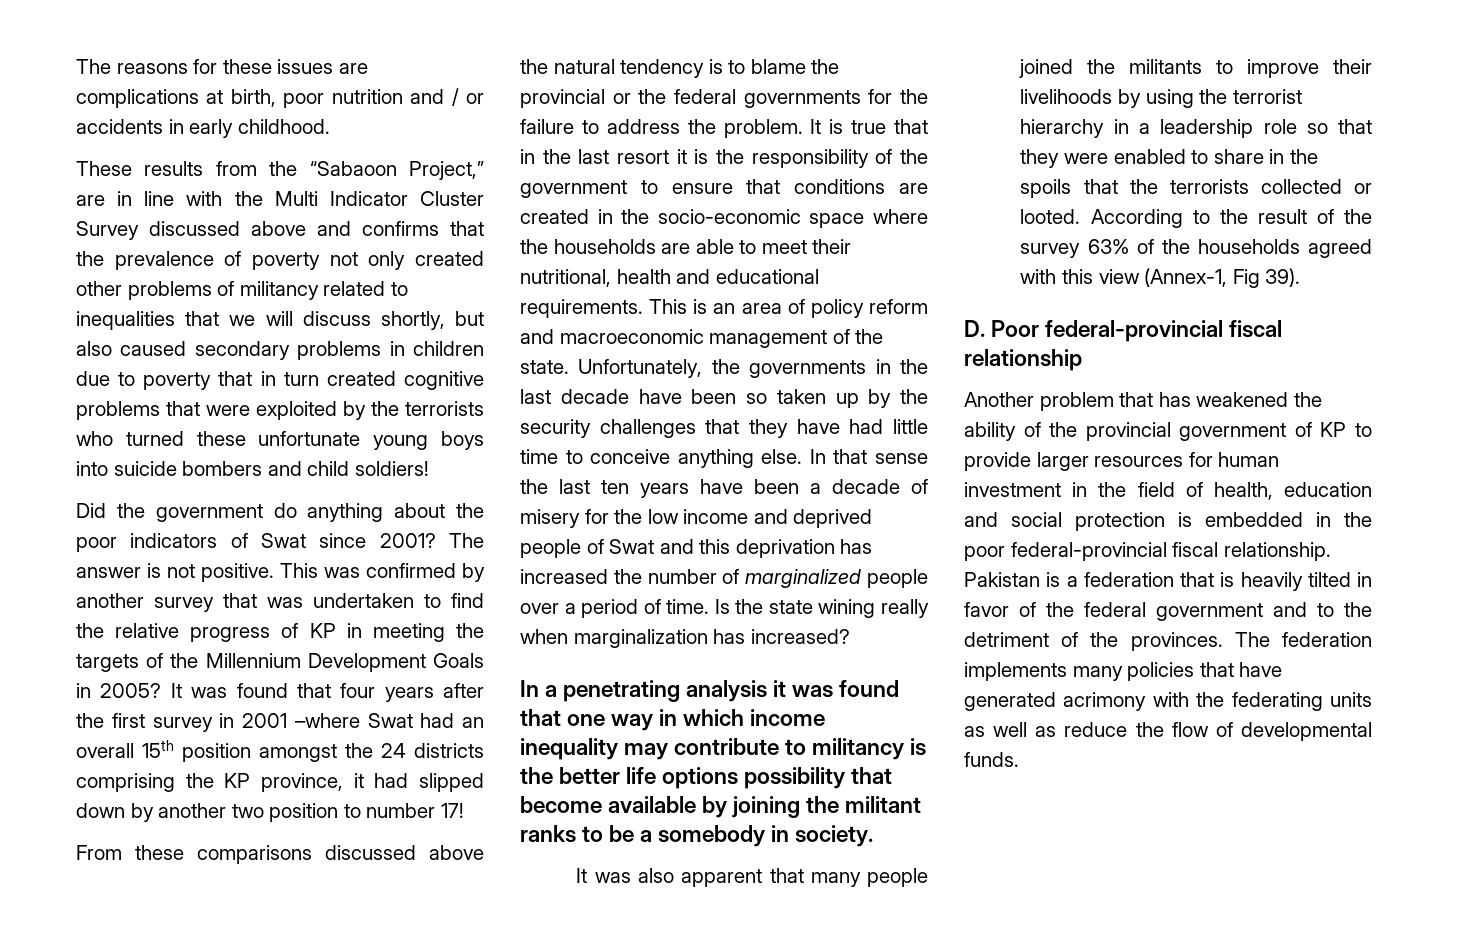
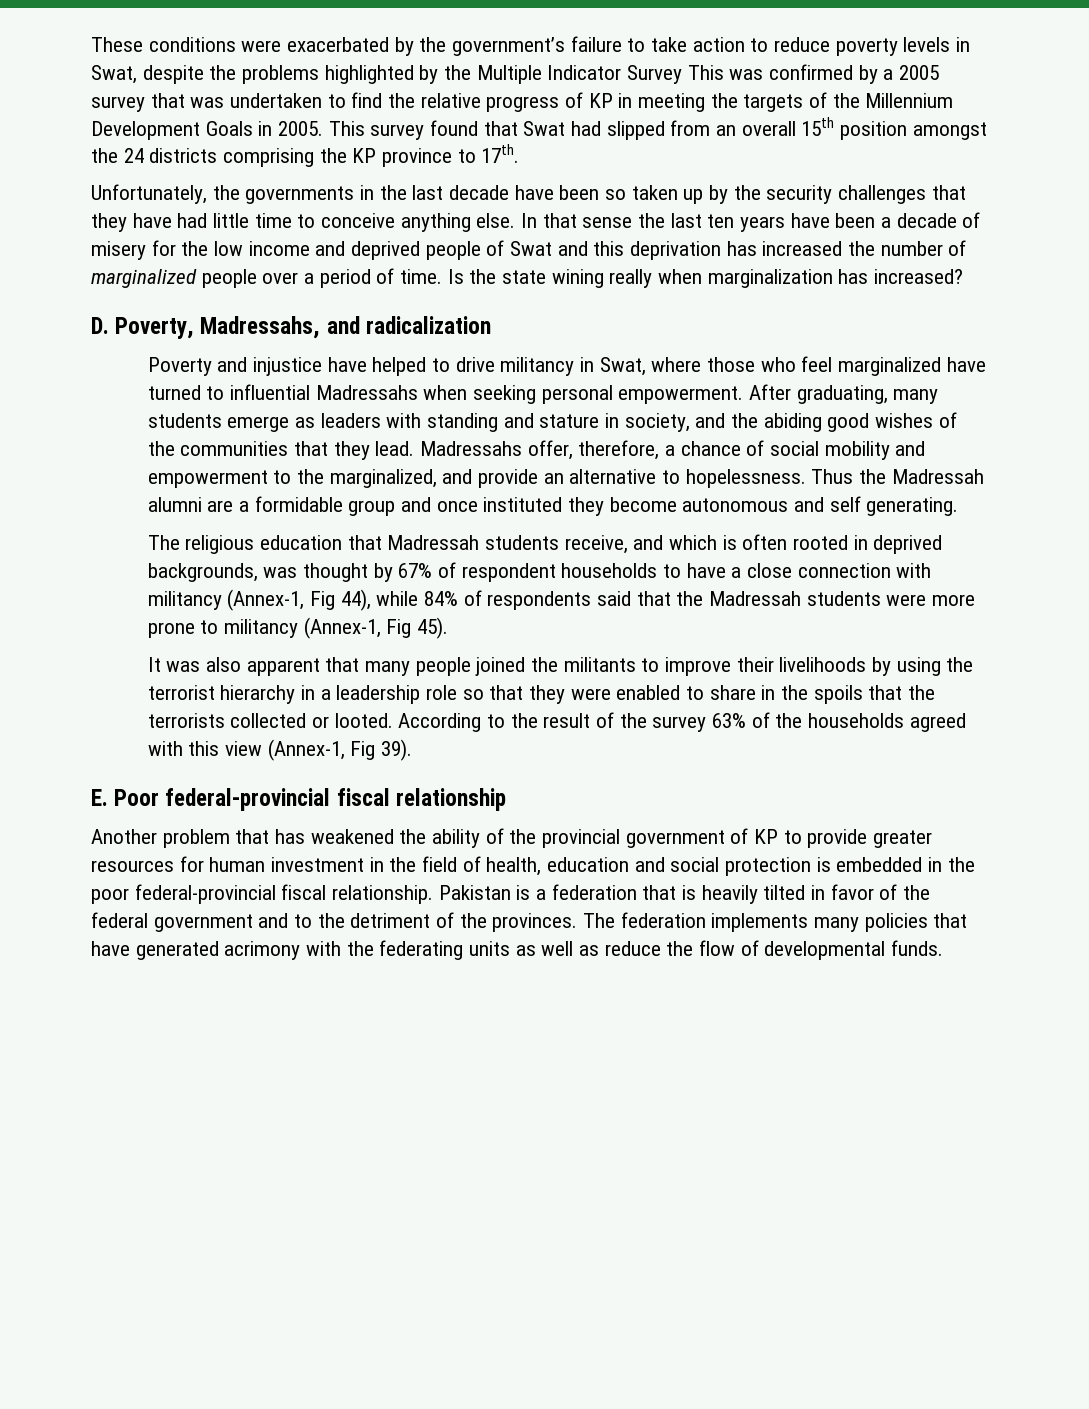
- The reasons for these issues are complications at birth, poor nutrition and / or accidents in early childhood.
- These results from the “Sabaoon Project,” are in line with the Multi Indicator Cluster Survey discussed above and confirms that the prevalence of poverty not only created other problems of militancy related to inequalities that we will discuss shortly, but also caused secondary problems in children due to poverty that in turn created cognitive problems that were exploited by the terrorists who turned these unfortunate young boys into suicide bombers and child soldiers!
- Did the government do anything about the poor indicators of Swat since 2001? The answer is not positive. This was confirmed by another survey that was undertaken to find the relative progress of KP in meeting the targets of the Millennium Development Goals in 2005? It was found that four years after the first survey in 2001 –where Swat had an overall 15th position amongst the 24 districts comprising the KP province, it had slipped down by another two position to number 17!
- From these comparisons discussed above the natural tendency is to blame the provincial or the federal governments for the failure to address the problem. It is true that in the last resort it is the responsibility of the government to ensure that conditions are created in the socio-economic space where the households are able to meet their nutritional, health and educational requirements. This is an area of policy reform and macroeconomic management of the state. Unfortunately, the governments in the last decade have been so taken up by the security challenges that they have had little time to conceive anything else.
+ These conditions were exacerbated by the government’s failure to take action to reduce poverty levels in Swat, despite the problems highlighted by the Multiple Indicator Survey This was confirmed by a 2005 survey that was undertaken to find the relative progress of KP in meeting the targets of the Millennium Development Goals in 2005. This survey found that Swat had slipped from an overall 15th position amongst the 24 districts comprising the KP province to 17th.
+ Unfortunately, the governments in the last decade have been so taken up by the security challenges that they have had little time to conceive anything else.
- In a penetrating analysis it was found that one way in which income inequality may contribute to militancy is the better life options possibility that become available by joining the militant ranks to be a somebody in society.
+ D. Poverty, Madressahs, and radicalization
+ Poverty and injustice have helped to drive militancy in Swat, where those who feel marginalized have turned to influential Madressahs when seeking personal empowerment. After graduating, many students emerge as leaders with standing and stature in society, and the abiding good wishes of the communities that they lead. Madressahs offer, therefore, a chance of social mobility and empowerment to the marginalized, and provide an alternative to hopelessness. Thus the Madressah alumni are a formidable group and once instituted they become autonomous and self generating.
+ The religious education that Madressah students receive, and which is often rooted in deprived backgrounds, was thought by 67% of respondent households to have a close connection with militancy (Annex-1, Fig 44), while 84% of respondents said that the Madressah students were more prone to militancy (Annex-1, Fig 45).
- D. Poor federal-provincial fiscal relationship
+ E. Poor federal-provincial fiscal relationship
- Another problem that has weakened the ability of the provincial government of KP to provide larger resources for human investment in the field of health, education and social protection is embedded in the poor federal-provincial fiscal relationship.
+ Another problem that has weakened the ability of the provincial government of KP to provide greater resources for human investment in the field of health, education and social protection is embedded in the poor federal-provincial fiscal relationship.

